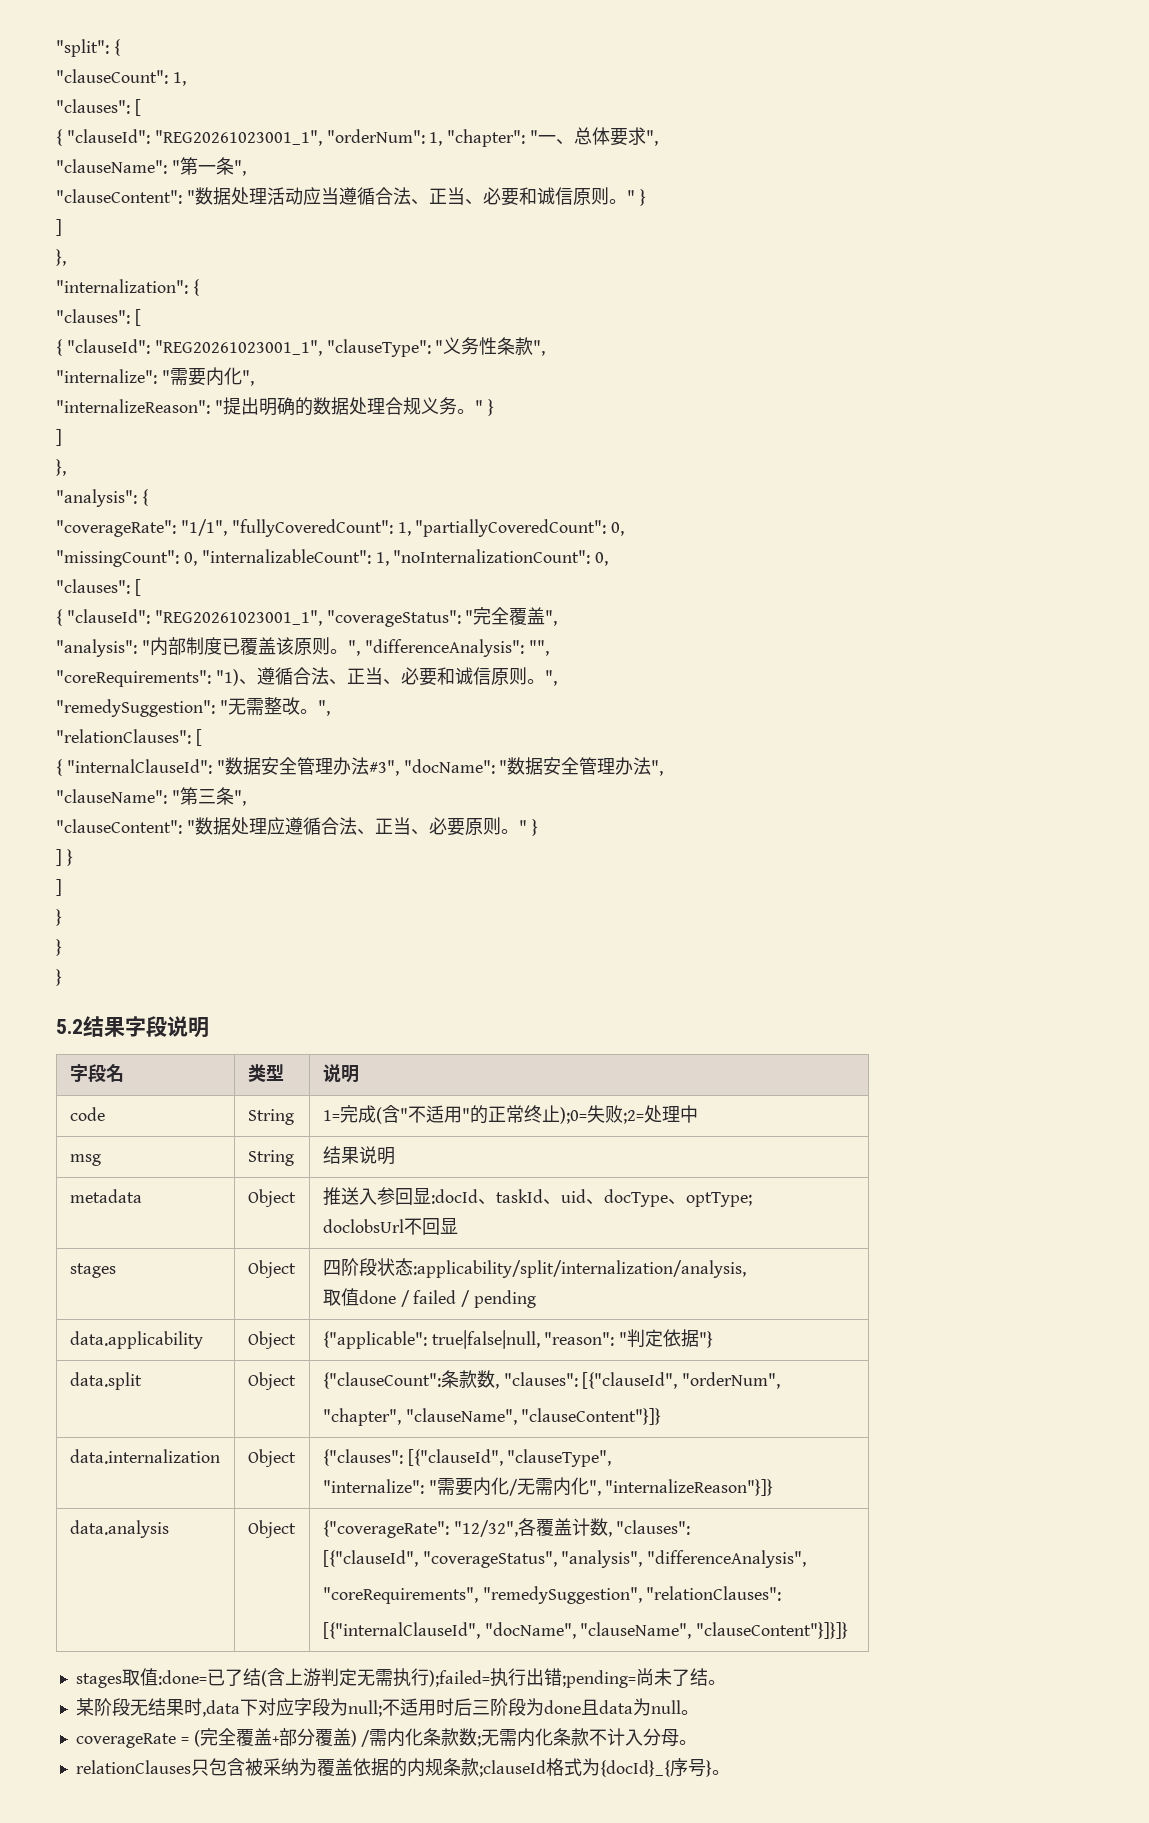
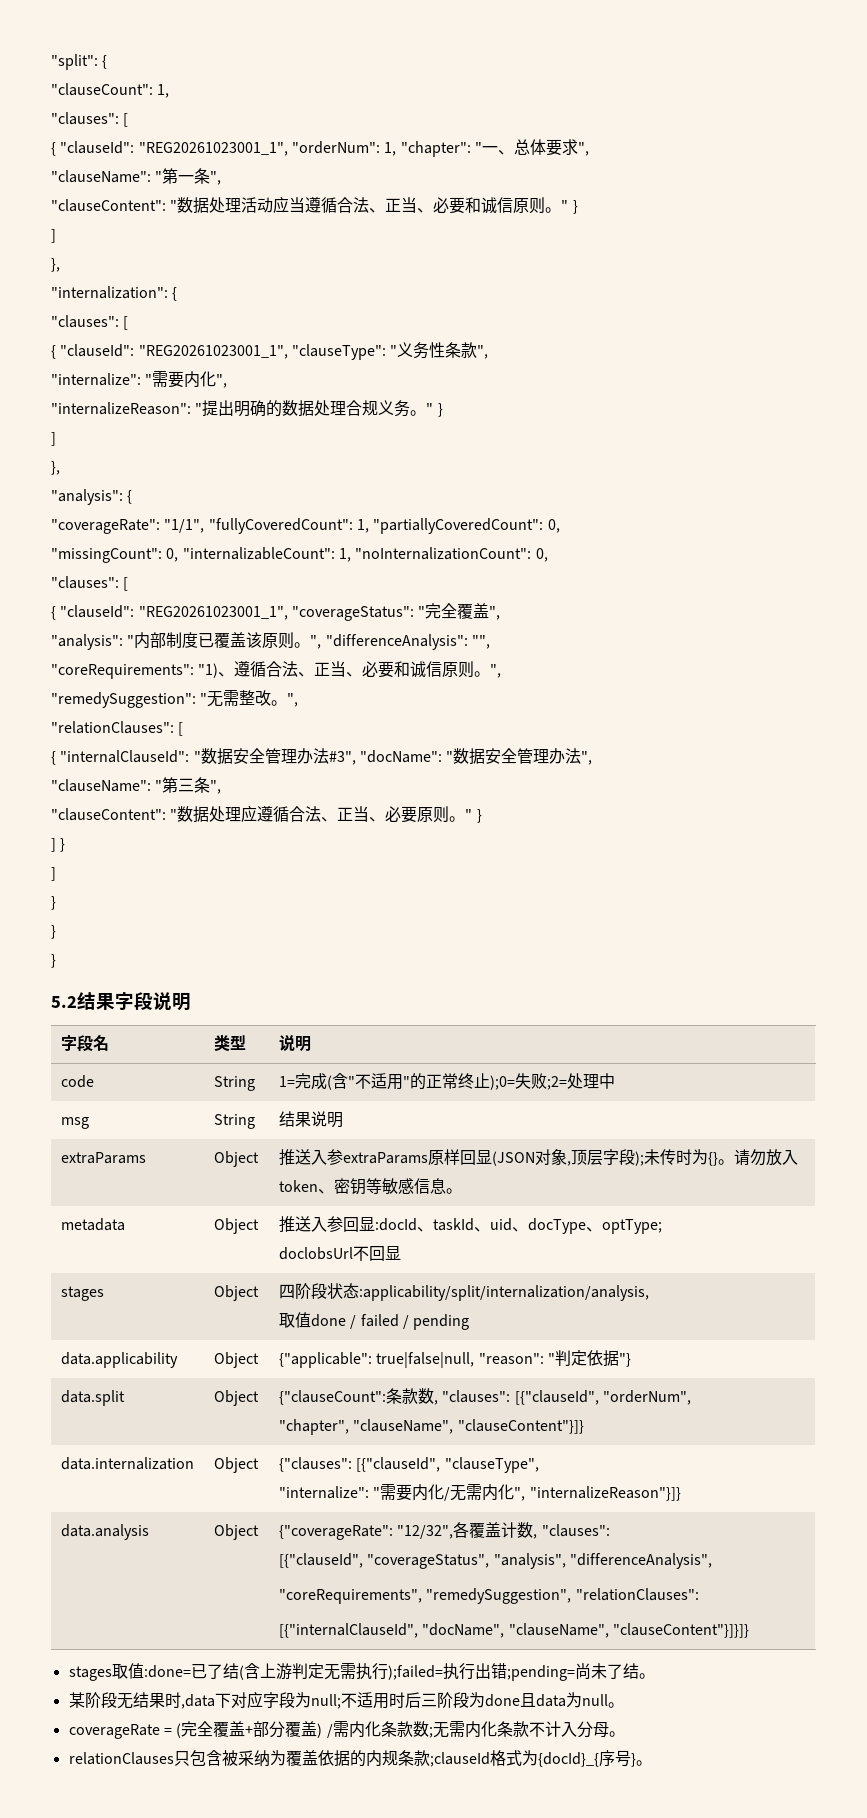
+ extraParams | Object | 推送入参extraParams原样回显(JSON对象,顶层字段);未传时为{}。请勿放入token、密钥等敏感信息。

